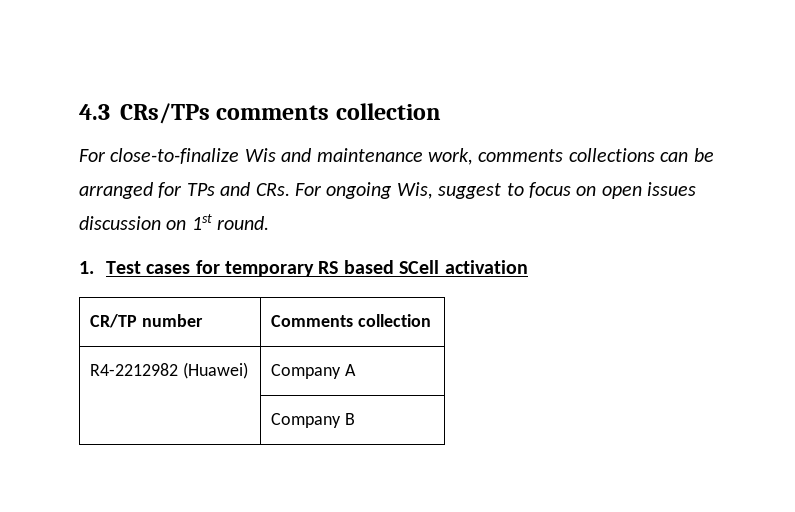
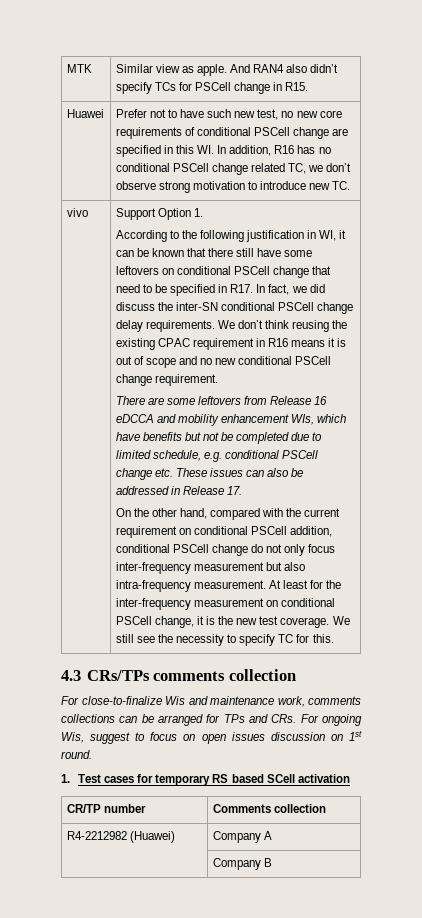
+ MTK | Similar view as apple. And RAN4 also didn’t specify TCs for PSCell change in R15.
+ Huawei | Prefer not to have such new test, no new core requirements of conditional PSCell change are specified in this WI. In addition, R16 has no conditional PSCell change related TC, we don’t observe strong motivation to introduce new TC.
+ vivo | Support Option 1.
+ According to the following justification in WI, it can be known that there still have some leftovers on conditional PSCell change that need to be specified in R17. In fact, we did discuss the inter-SN conditional PSCell change delay requirements. We don’t think reusing the existing CPAC requirement in R16 means it is out of scope and no new conditional PSCell change requirement.
+ There are some leftovers from Release 16 eDCCA and mobility enhancement WIs, which have benefits but not be completed due to limited schedule, e.g. conditional PSCell change etc. These issues can also be addressed in Release 17.
+ On the other hand, compared with the current requirement on conditional PSCell addition, conditional PSCell change do not only focus inter-frequency measurement but also intra-frequency measurement. At least for the inter-frequency measurement on conditional PSCell change, it is the new test coverage. We still see the necessity to specify TC for this.

